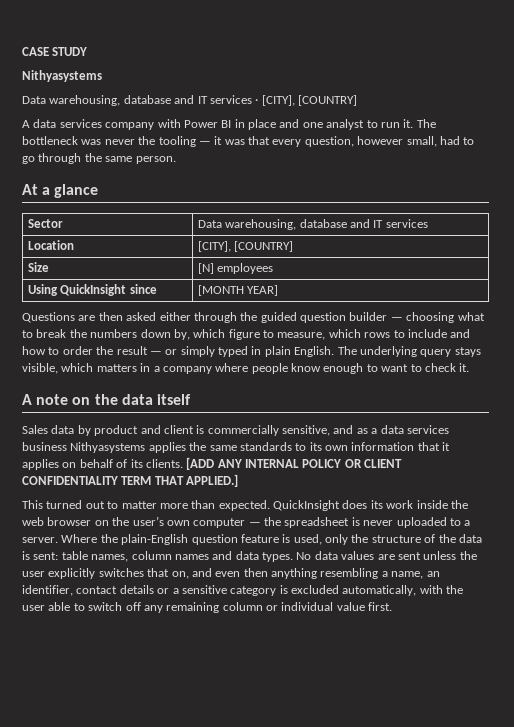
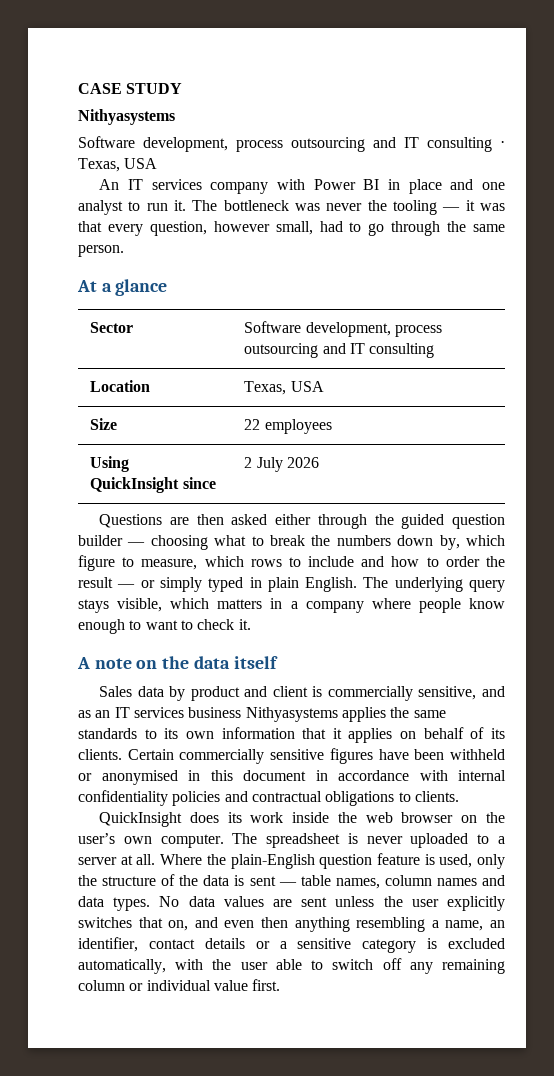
- Data warehousing, database and IT services · [CITY], [COUNTRY]
- A data services company with Power BI in place and one analyst to run it.
+ Software development, process outsourcing and IT consulting · Texas, USA
+ An IT services company with Power BI in place and one analyst to run it.
- Sector | Data warehousing, database and IT services
+ Sector | Software development, process outsourcing and IT consulting
- Location | [CITY], [COUNTRY]
+ Location | Texas, USA
- Size | [N] employees
+ Size | 22 employees
- Using QuickInsight since | [MONTH YEAR]
+ Using QuickInsight since | 2 July 2026
- Sales data by product and client is commercially sensitive, and as a data services business Nithyasystems applies the same standards to its own information that it applies on behalf of its clients.
+ Sales data by product and client is commercially sensitive, and as an IT services business Nithyasystems applies the same standards to its own information that it applies on behalf of its clients.
- [ADD ANY INTERNAL POLICY OR CLIENT CONFIDENTIALITY TERM THAT APPLIED.]
- This turned out to matter more than expected. QuickInsight does its work inside the web browser on the user’s own computer — the spreadsheet is never uploaded to a server.
+ Certain commercially sensitive figures have been withheld or anonymised in this document in accordance with internal confidentiality policies and contractual obligations to clients.
+ QuickInsight does its work inside the web browser on the user’s own computer. The spreadsheet is never uploaded to a server at all.
- Where the plain-English question feature is used, only the structure of the data is sent: table names, column names and data types.
+ Where the plain-English question feature is used, only the structure of the data is sent — table names, column names and data types.

